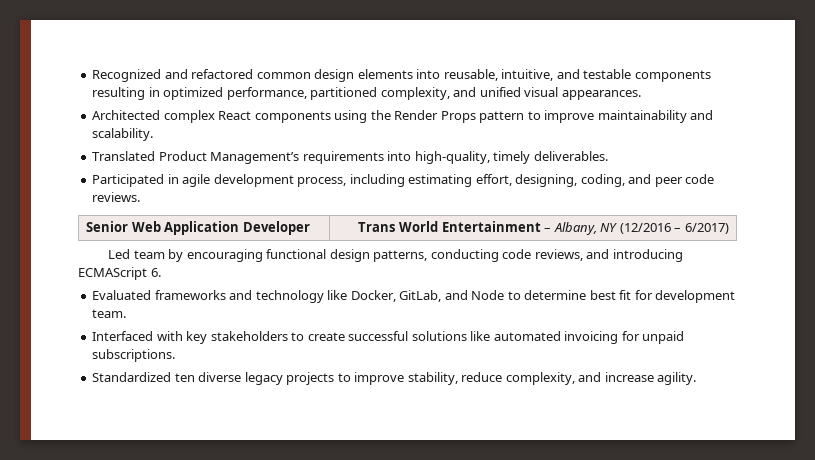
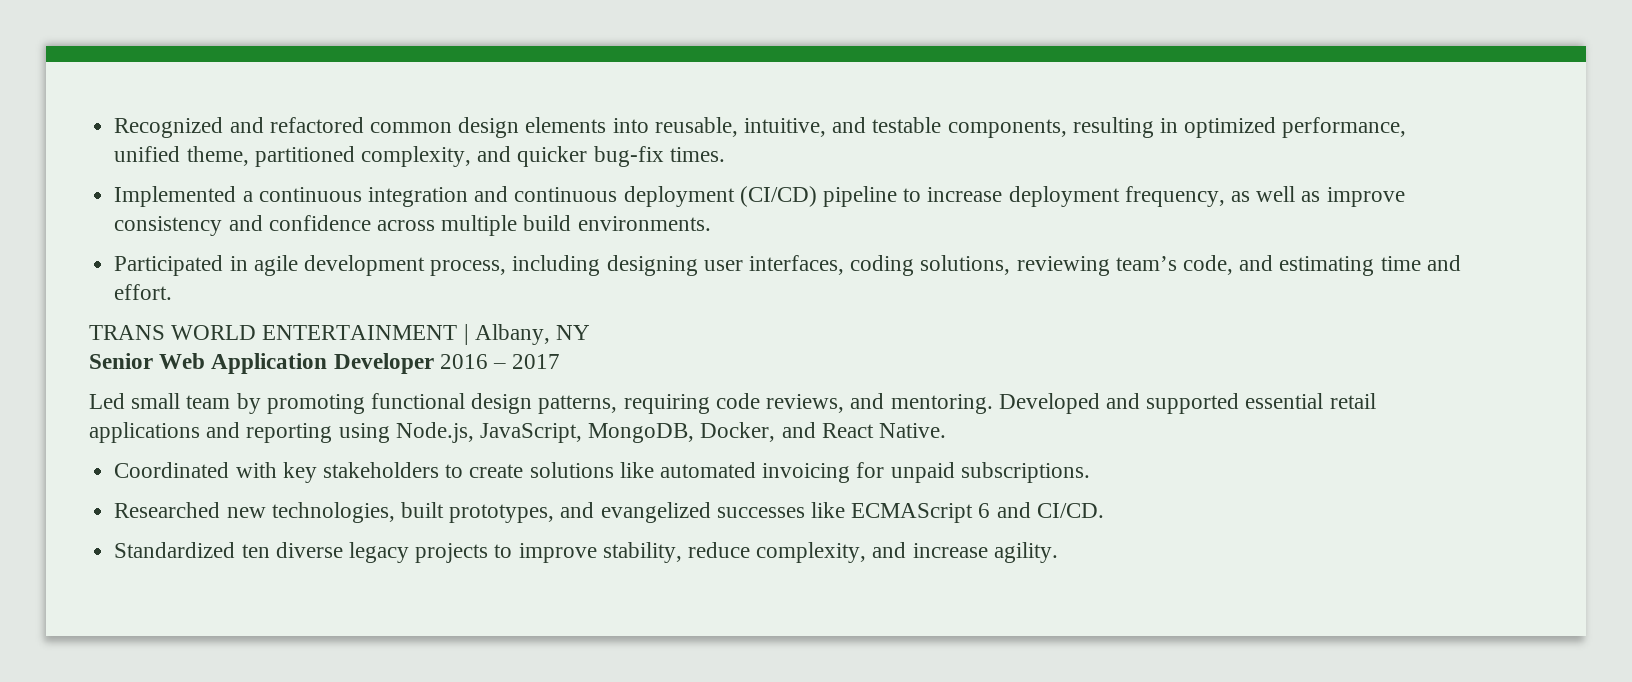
- Recognized and refactored common design elements into reusable, intuitive, and testable components resulting in optimized performance, partitioned complexity, and unified visual appearances.
- Architected complex React components using the Render Props pattern to improve maintainability and scalability.
- Translated Product Management’s requirements into high-quality, timely deliverables.
+ Recognized and refactored common design elements into reusable, intuitive, and testable components, resulting in optimized performance, unified theme, partitioned complexity, and quicker bug-fix times.
+ Implemented a continuous integration and continuous deployment (CI/CD) pipeline to increase deployment frequency, as well as improve consistency and confidence across multiple build environments.
- Participated in agile development process, including estimating effort, designing, coding, and peer code reviews.
- Senior Web Application Developer | Trans World Entertainment – Albany, NY (12/2016 – 6/2017)
+ Participated in agile development process, including designing user interfaces, coding solutions, reviewing team’s code, and estimating time and effort.
+ TRANS WORLD ENTERTAINMENT | Albany, NY
+ Senior Web Application Developer 2016 – 2017
- Led team by encouraging functional design patterns, conducting code reviews, and introducing ECMAScript 6.
- Evaluated frameworks and technology like Docker, GitLab, and Node to determine best fit for development team.
- Interfaced with key stakeholders to create successful solutions like automated invoicing for unpaid subscriptions.
+ Led small team by promoting functional design patterns, requiring code reviews, and mentoring. Developed and supported essential retail applications and reporting using Node.js, JavaScript, MongoDB, Docker, and React Native.
+ Coordinated with key stakeholders to create solutions like automated invoicing for unpaid subscriptions.
+ Researched new technologies, built prototypes, and evangelized successes like ECMAScript 6 and CI/CD.

